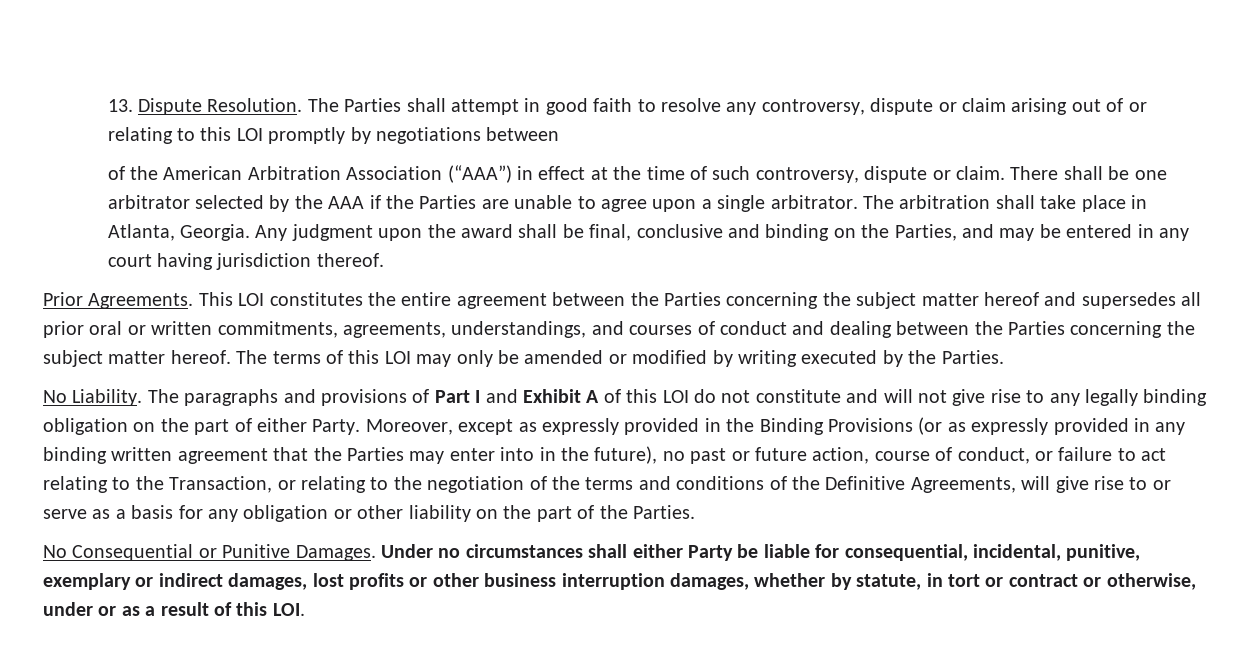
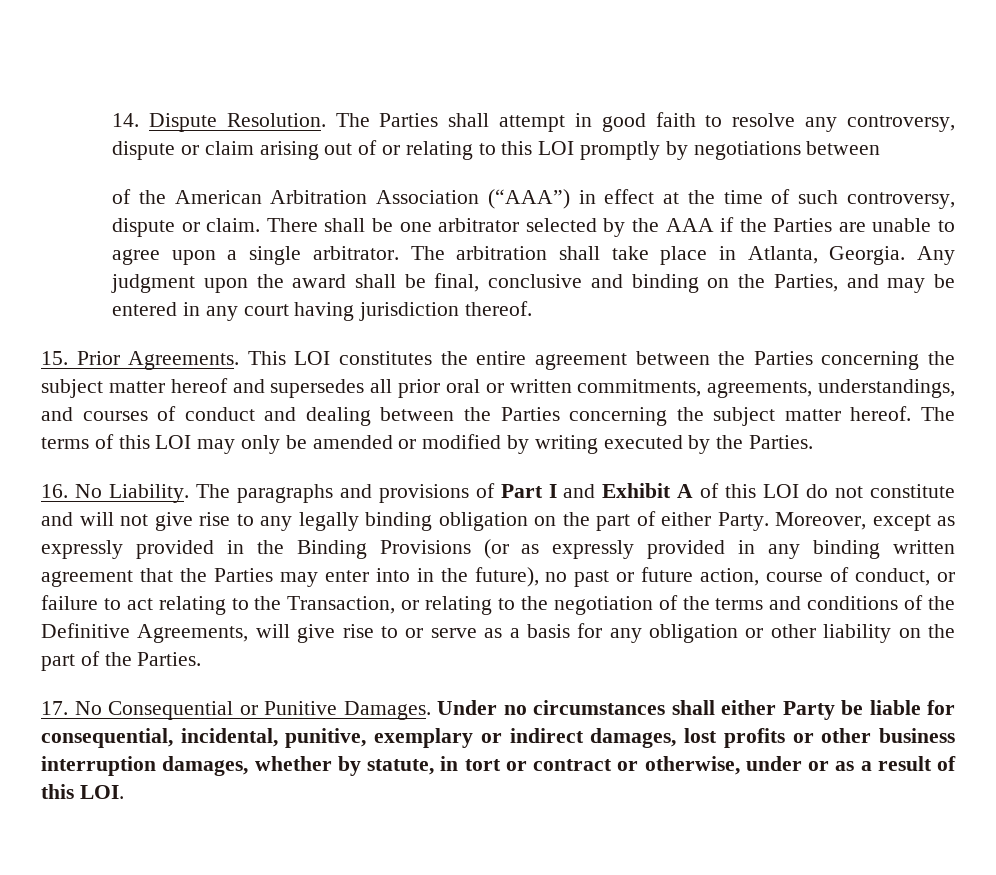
- 13. Dispute Resolution.
+ 14. Dispute Resolution.
- Prior Agreements.
+ 15. Prior Agreements.
- No Liability.
+ 16. No Liability.
- No Consequential or Punitive Damages.
+ 17. No Consequential or Punitive Damages.

